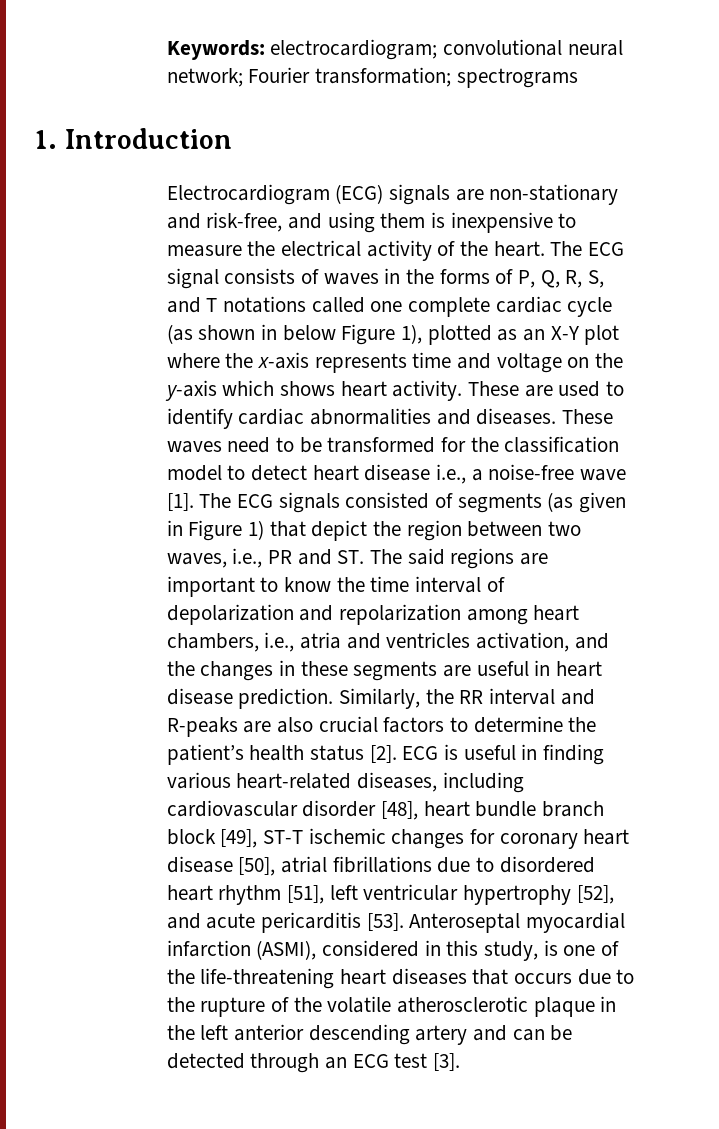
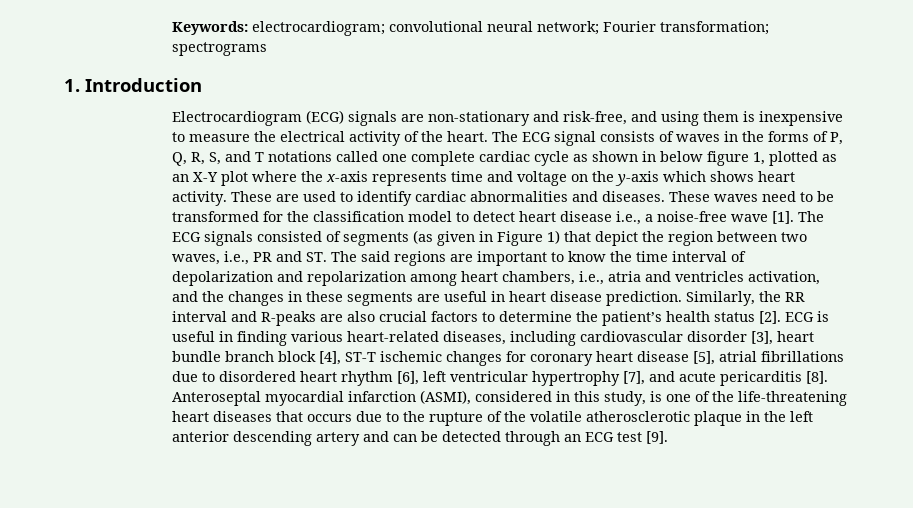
- The ECG signal consists of waves in the forms of P, Q, R, S, and T notations called one complete cardiac cycle (as shown in below Figure 1), plotted as an X-Y plot where the x-axis represents time and voltage on the y-axis which shows heart activity.
+ The ECG signal consists of waves in the forms of P, Q, R, S, and T notations called one complete cardiac cycle as shown in below figure 1, plotted as an X-Y plot where the x-axis represents time and voltage on the y-axis which shows heart activity.
- ECG is useful in finding various heart-related diseases, including cardiovascular disorder [48], heart bundle branch block [49], ST-T ischemic changes for coronary heart disease [50], atrial fibrillations due to disordered heart rhythm [51], left ventricular hypertrophy [52], and acute pericarditis [53].
+ ECG is useful in finding various heart-related diseases, including cardiovascular disorder [3], heart bundle branch block [4], ST-T ischemic changes for coronary heart disease [5], atrial fibrillations due to disordered heart rhythm [6], left ventricular hypertrophy [7], and acute pericarditis [8].
- Anteroseptal myocardial infarction (ASMI), considered in this study, is one of the life-threatening heart diseases that occurs due to the rupture of the volatile atherosclerotic plaque in the left anterior descending artery and can be detected through an ECG test [3].
+ Anteroseptal myocardial infarction (ASMI), considered in this study, is one of the life-threatening heart diseases that occurs due to the rupture of the volatile atherosclerotic plaque in the left anterior descending artery and can be detected through an ECG test [9].

